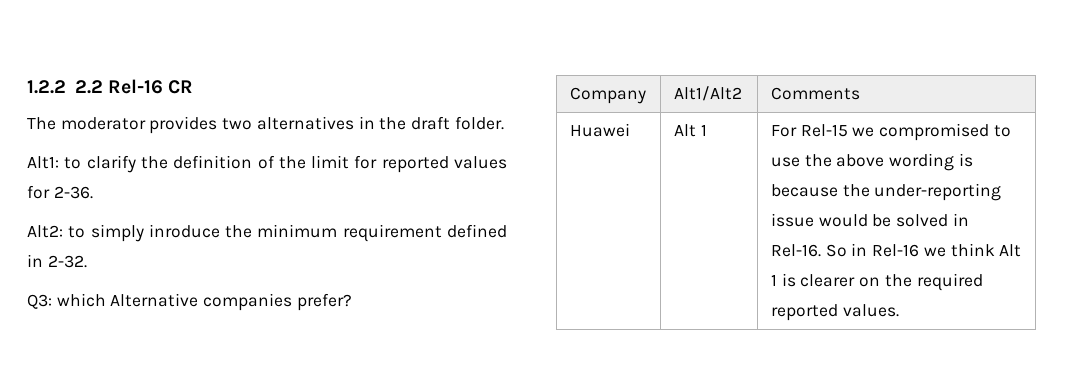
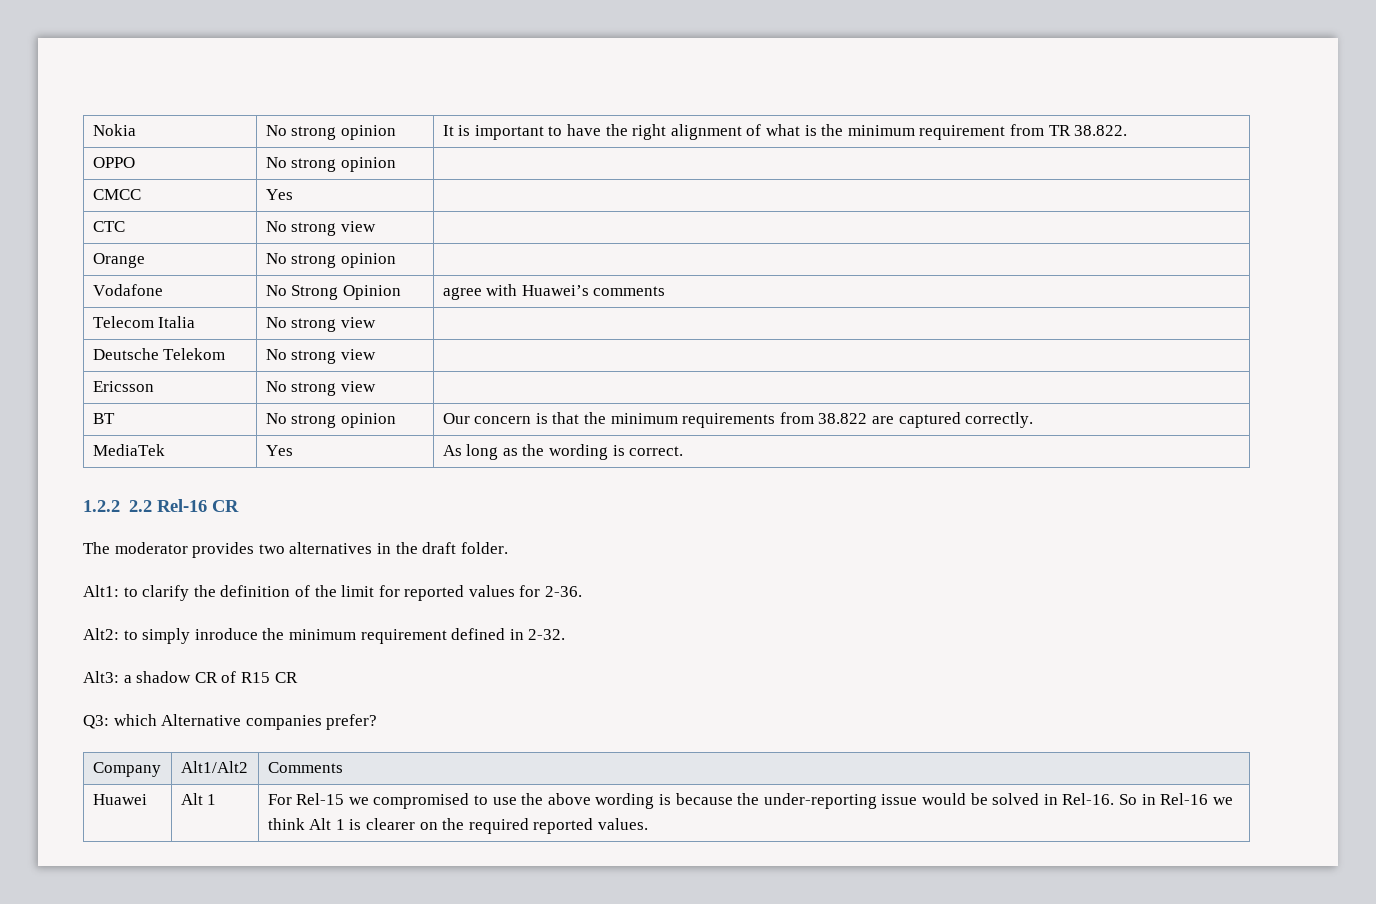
+ Nokia | No strong opinion | It is important to have the right alignment of what is the minimum requirement from TR 38.822.
+ OPPO | No strong opinion |
+ CMCC | Yes |
+ CTC | No strong view |
+ Orange | No strong opinion |
+ Vodafone | No Strong Opinion | agree with Huawei’s comments
+ Telecom Italia | No strong view |
+ Deutsche Telekom | No strong view |
+ Ericsson | No strong view |
+ BT | No strong opinion | Our concern is that the minimum requirements from 38.822 are captured correctly.
+ MediaTek | Yes | As long as the wording is correct.
+ Alt3: a shadow CR of R15 CR

